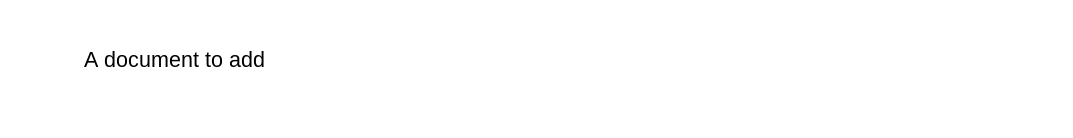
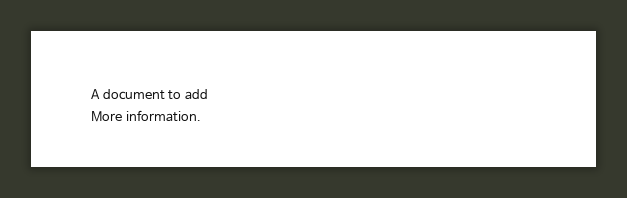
+ More information.

